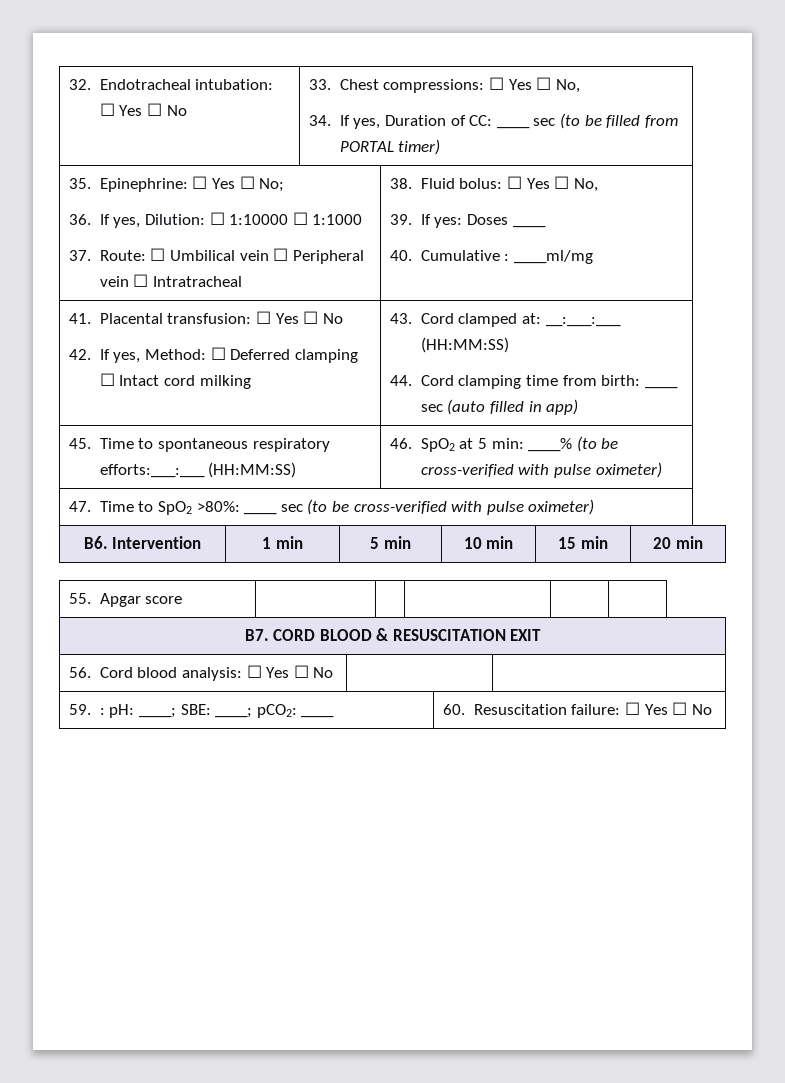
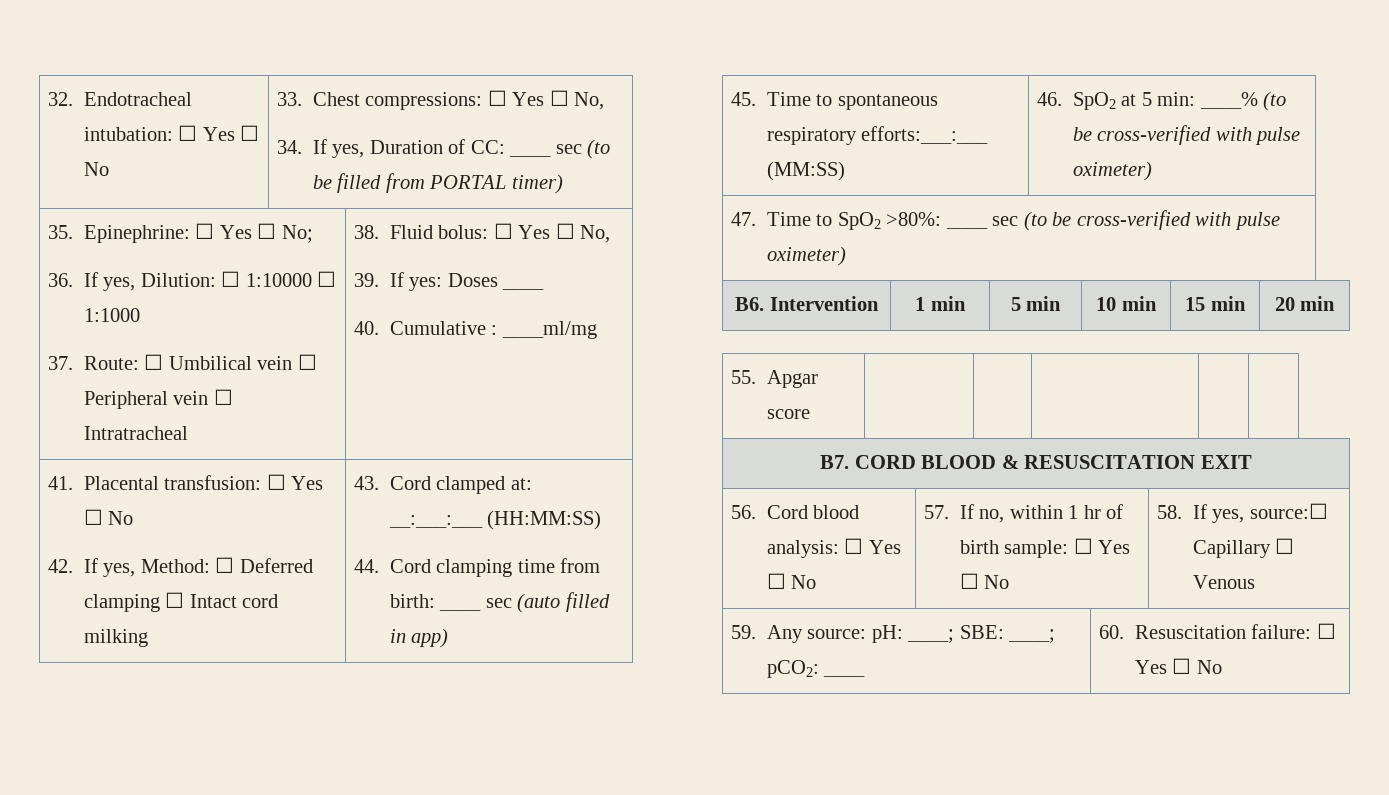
- 45. Time to spontaneous respiratory efforts:___:___ (HH:MM:SS) | 46. SpO2 at 5 min: ____% (to be cross-verified with pulse oximeter)
+ 45. Time to spontaneous respiratory efforts:___:___ (MM:SS) | 46. SpO2 at 5 min: ____% (to be cross-verified with pulse oximeter)
- 56. Cord blood analysis: ☐ Yes ☐ No | |
+ 56. Cord blood analysis: ☐ Yes ☐ No | 57. If no, within 1 hr of birth sample: ☐ Yes ☐ No | 58. If yes, source:☐ Capillary ☐ Venous
- 59. : pH: ____; SBE: ____; pCO2: ____ | 60. Resuscitation failure: ☐ Yes ☐ No
+ 59. Any source: pH: ____; SBE: ____; pCO2: ____ | 60. Resuscitation failure: ☐ Yes ☐ No

